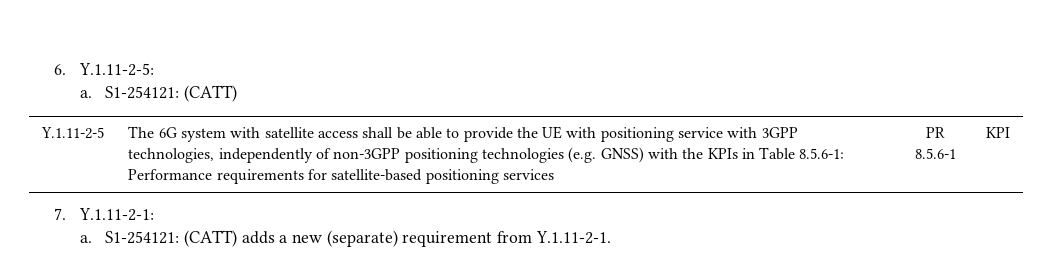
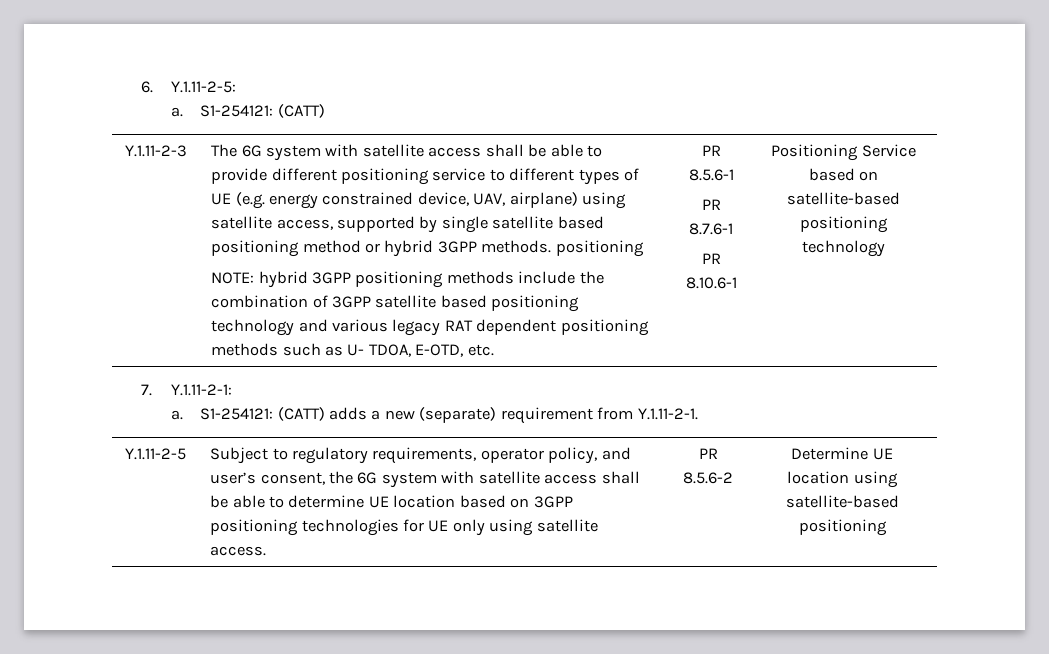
- Y.1.11-2-5
+ Y.1.11-2-3
- The 6G system with satellite access shall be able to provide the UE with positioning service with 3GPP technologies, independently of non-3GPP positioning technologies (e.g. GNSS) with the KPIs in Table 8.5.6-1: Performance requirements for satellite-based positioning services | PR 8.5.6-1 | KPI
+ The 6G system with satellite access shall be able to provide different positioning service to different types of UE (e.g. energy constrained device, UAV, airplane) using satellite access, supported by single satellite based positioning method or hybrid 3GPP methods. positioning
+ NOTE: hybrid 3GPP positioning methods include the combination of 3GPP satellite based positioning technology and various legacy RAT dependent positioning methods such as U- TDOA, E-OTD, etc. | PR 8.5.6-1
+ PR 8.7.6-1
+ PR 8.10.6-1 | Positioning Service based on satellite-based positioning technology
+ Y.1.11-2-5 | Subject to regulatory requirements, operator policy, and user’s consent, the 6G system with satellite access shall be able to determine UE location based on 3GPP positioning technologies for UE only using satellite access. | PR 8.5.6-2 | Determine UE location using satellite-based positioning

